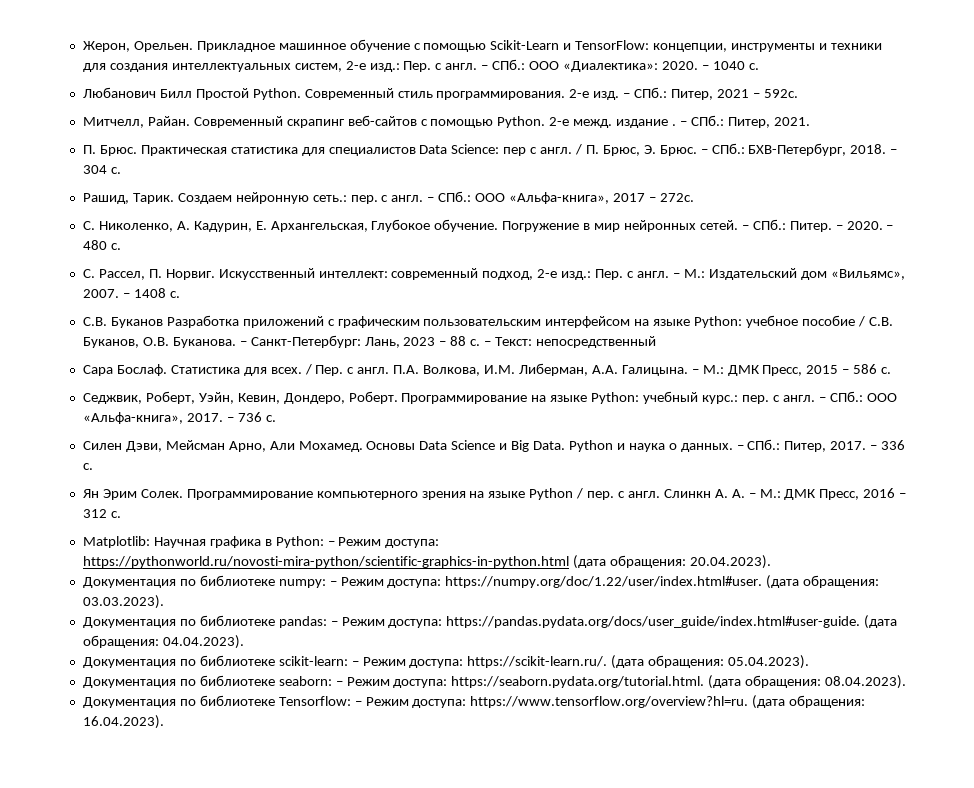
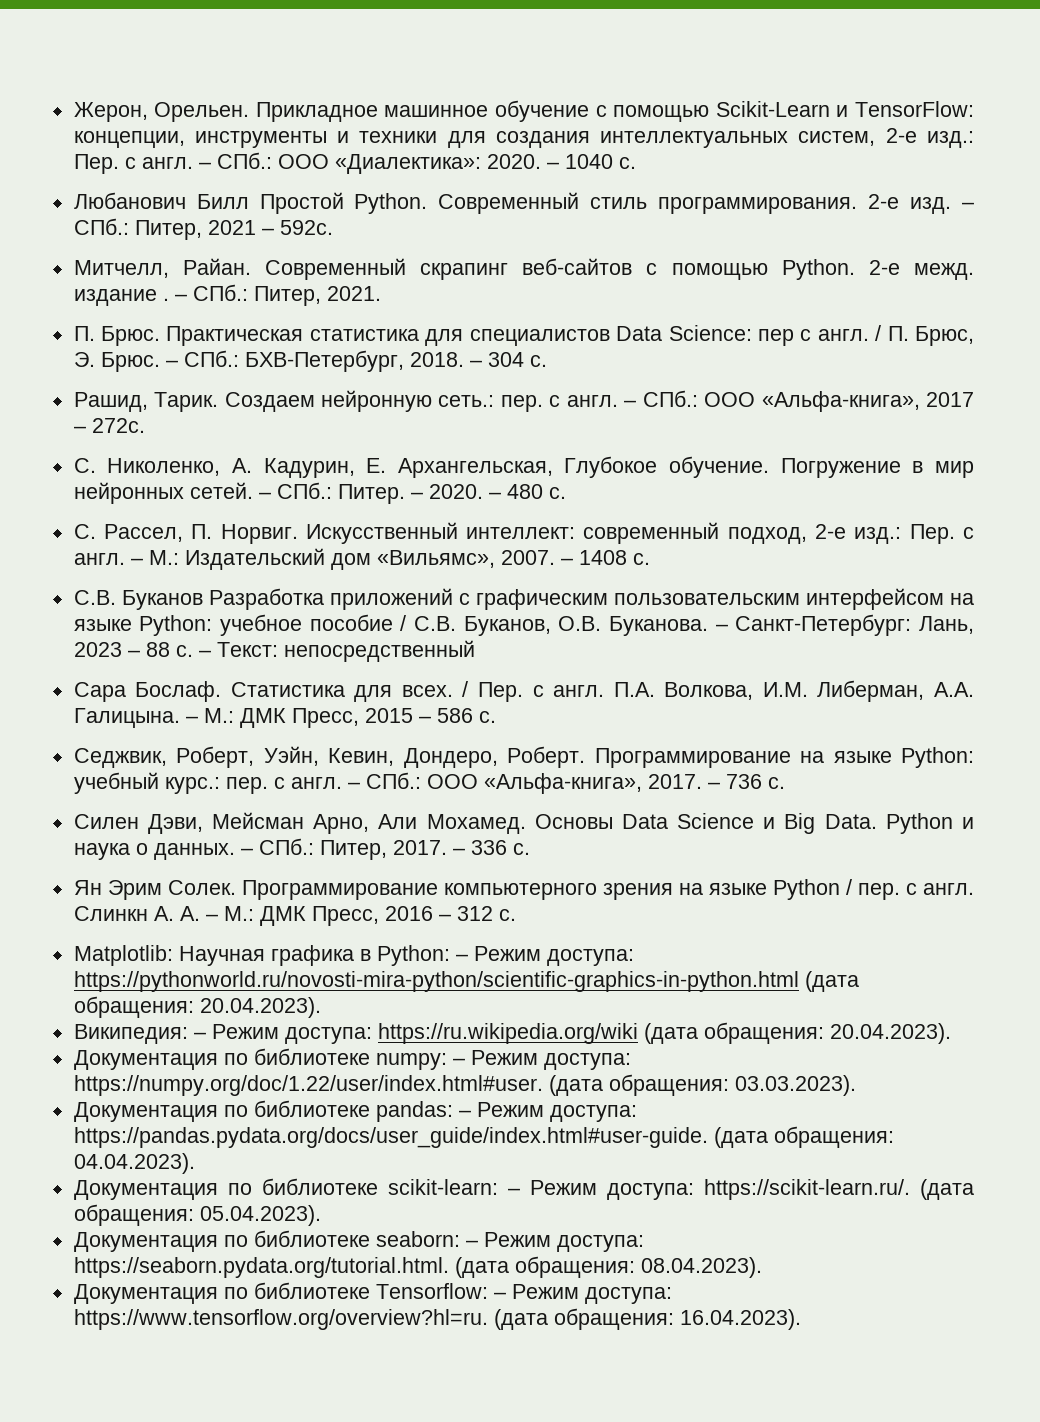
+ Википедия: – Режим доступа: https://ru.wikipedia.org/wiki (дата обращения: 20.04.2023).

